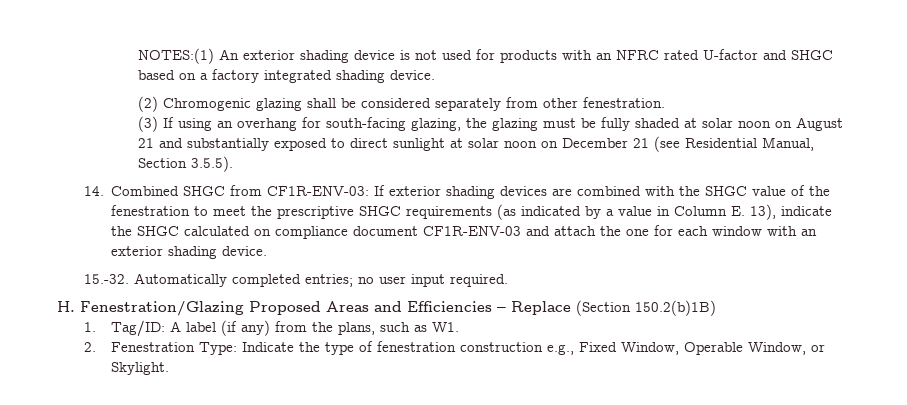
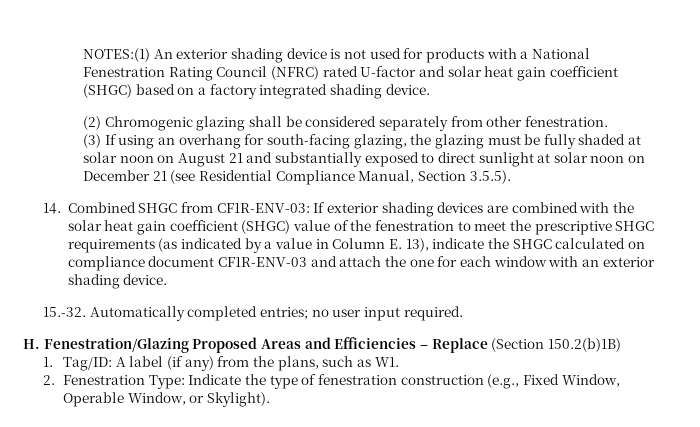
- NOTES:(1) An exterior shading device is not used for products with an NFRC rated U-factor and SHGC based on a factory integrated shading device.
+ NOTES:(1) An exterior shading device is not used for products with a National Fenestration Rating Council (NFRC) rated U-factor and solar heat gain coefficient (SHGC) based on a factory integrated shading device.
- (3) If using an overhang for south-facing glazing, the glazing must be fully shaded at solar noon on August 21 and substantially exposed to direct sunlight at solar noon on December 21 (see Residential Manual, Section 3.5.5).
+ (3) If using an overhang for south-facing glazing, the glazing must be fully shaded at solar noon on August 21 and substantially exposed to direct sunlight at solar noon on December 21 (see Residential Compliance Manual, Section 3.5.5).
- 14. Combined SHGC from CF1R-ENV-03: If exterior shading devices are combined with the SHGC value of the fenestration to meet the prescriptive SHGC requirements (as indicated by a value in Column E. 13), indicate the SHGC calculated on compliance document CF1R-ENV-03 and attach the one for each window with an exterior shading device.
+ 14. Combined SHGC from CF1R-ENV-03: If exterior shading devices are combined with the solar heat gain coefficient (SHGC) value of the fenestration to meet the prescriptive SHGC requirements (as indicated by a value in Column E. 13), indicate the SHGC calculated on compliance document CF1R-ENV-03 and attach the one for each window with an exterior shading device.
- 2. Fenestration Type: Indicate the type of fenestration construction e.g., Fixed Window, Operable Window, or Skylight.
+ 2. Fenestration Type: Indicate the type of fenestration construction (e.g., Fixed Window, Operable Window, or Skylight).

